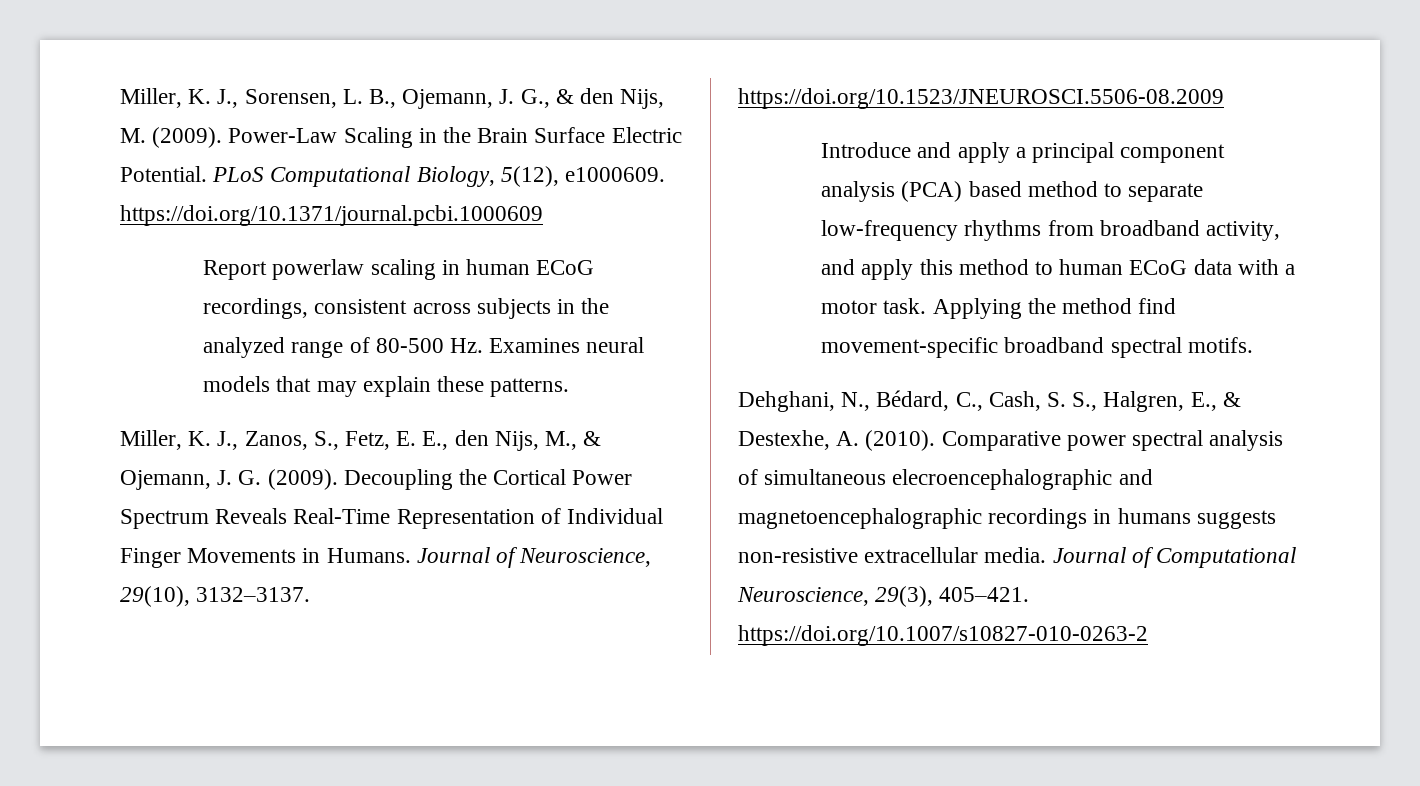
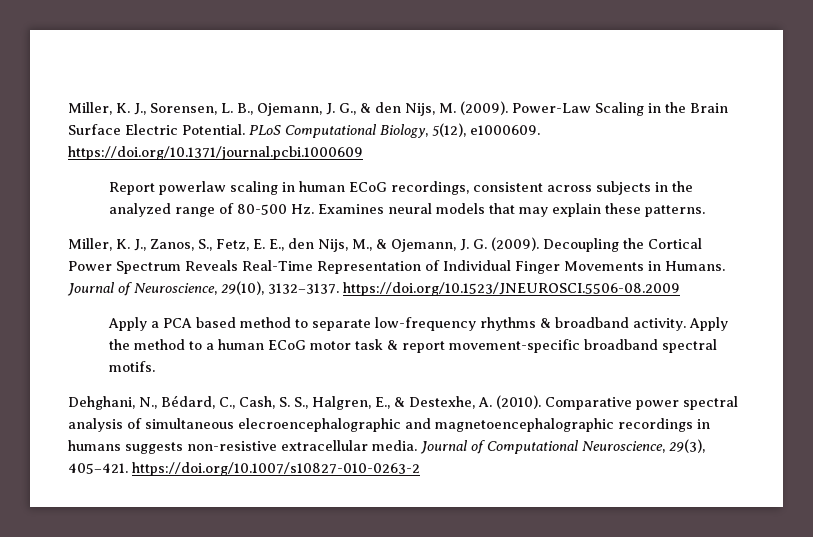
- Introduce and apply a principal component analysis (PCA) based method to separate low-frequency rhythms from broadband activity, and apply this method to human ECoG data with a motor task. Applying the method find movement-specific broadband spectral motifs.
+ Apply a PCA based method to separate low-frequency rhythms & broadband activity. Apply the method to a human ECoG motor task & report movement-specific broadband spectral motifs.

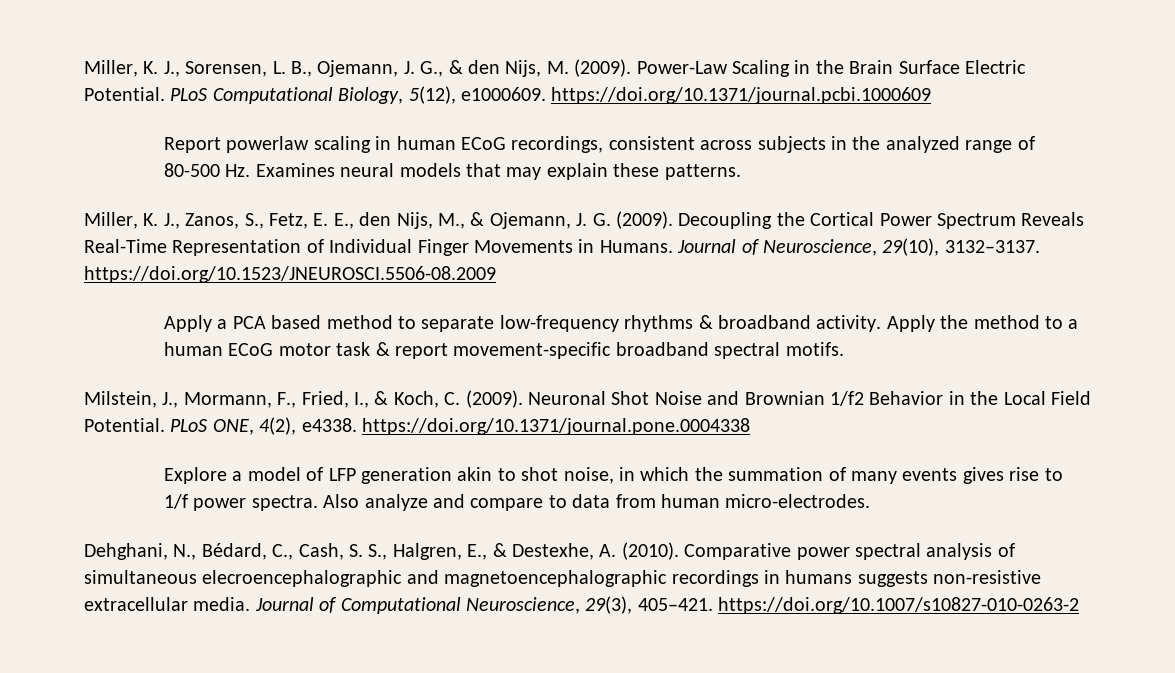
+ Milstein, J., Mormann, F., Fried, I., & Koch, C. (2009). Neuronal Shot Noise and Brownian 1/f2 Behavior in the Local Field Potential. PLoS ONE, 4(2), e4338. https://doi.org/10.1371/journal.pone.0004338
+ Explore a model of LFP generation akin to shot noise, in which the summation of many events gives rise to 1/f power spectra. Also analyze and compare to data from human micro-electrodes.

